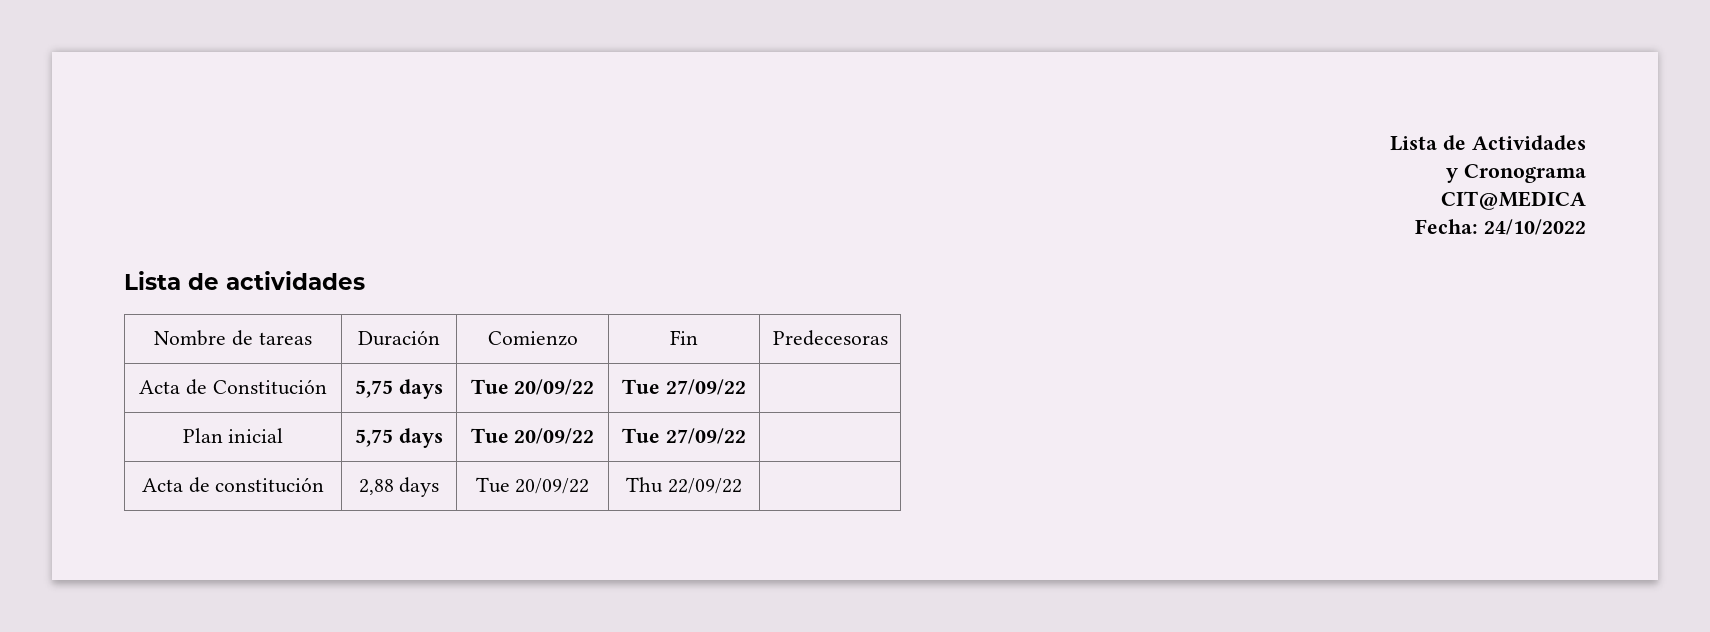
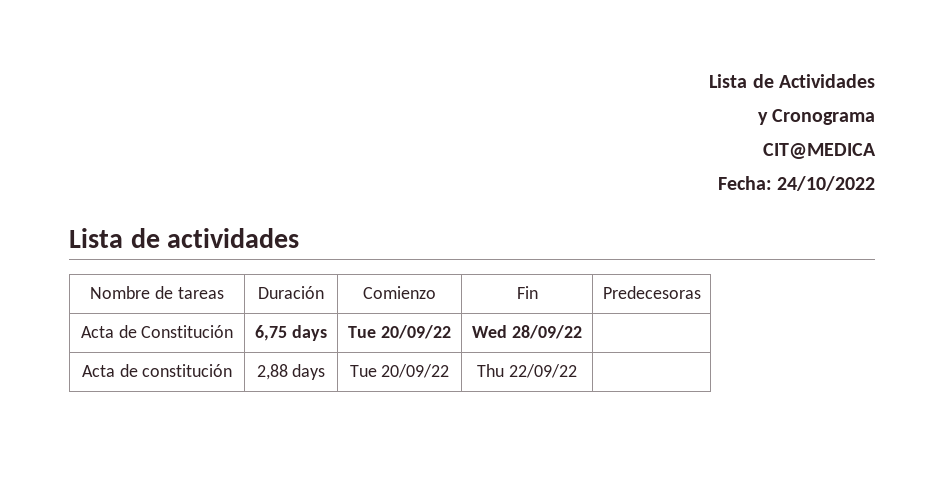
- Acta de Constitución | 5,75 days | Tue 20/09/22 | Tue 27/09/22 |
- Plan inicial | 5,75 days | Tue 20/09/22 | Tue 27/09/22 |
+ Acta de Constitución | 6,75 days | Tue 20/09/22 | Wed 28/09/22 |

